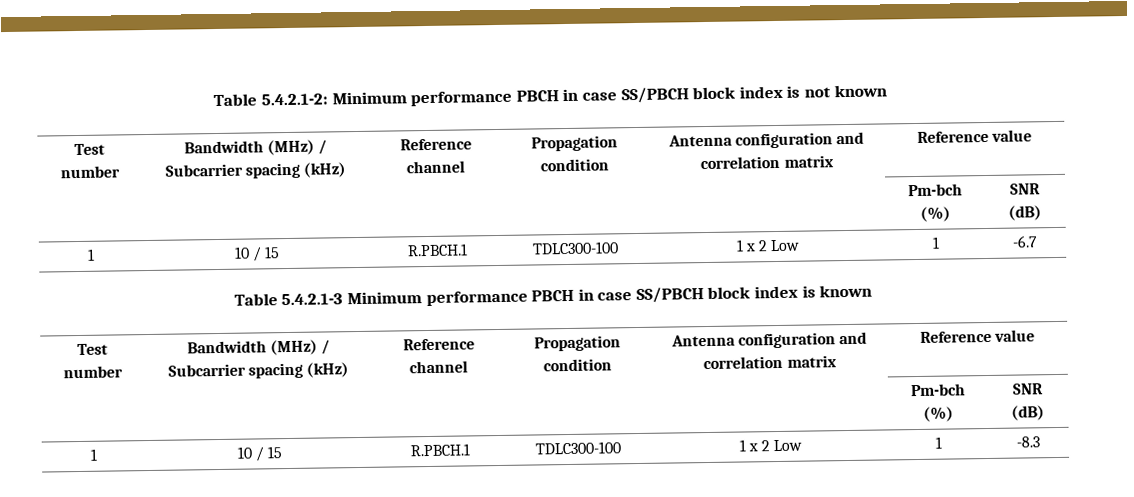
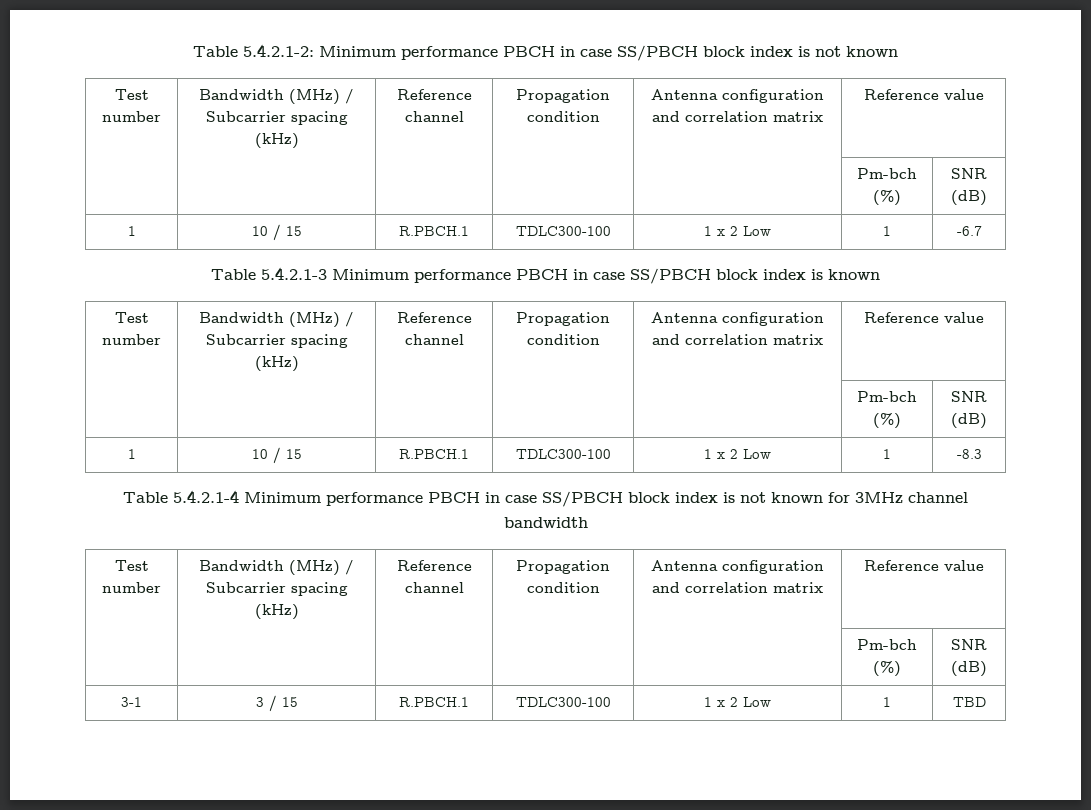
+ Table 5.4.2.1-4 Minimum performance PBCH in case SS/PBCH block index is not known for 3MHz channel bandwidth
+ Test number | Bandwidth (MHz) / Subcarrier spacing (kHz) | Reference channel | Propagation condition | Antenna configuration and correlation matrix | Reference value
+ | | | | | Pm-bch (%) | SNR (dB)
+ 3-1 | 3 / 15 | R.PBCH.1 | TDLC300-100 | 1 x 2 Low | 1 | TBD

